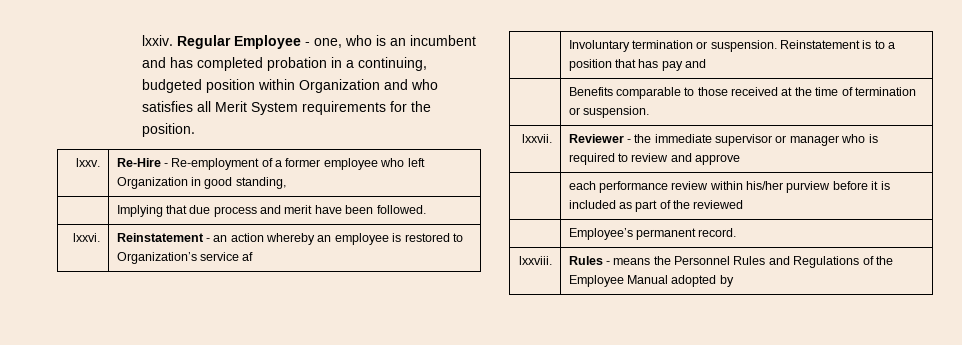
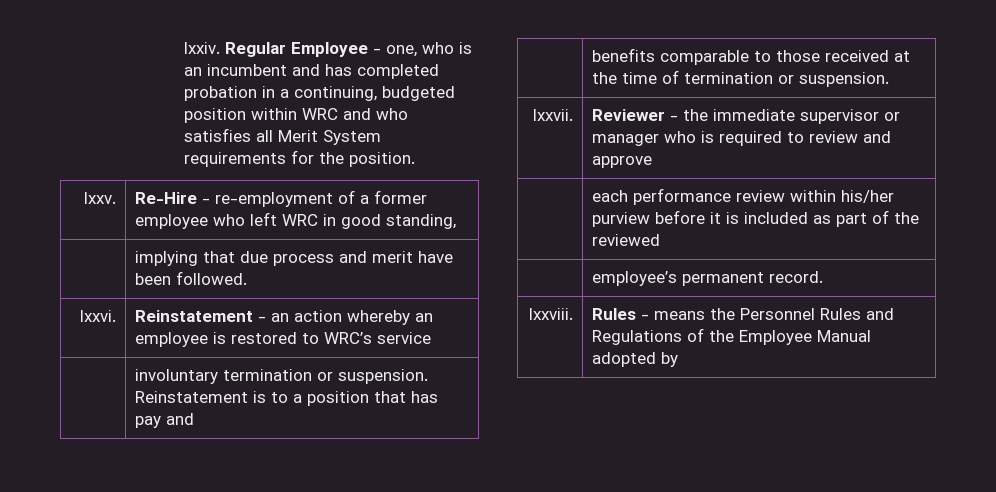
- Regular Employee - one, who is an incumbent and has completed probation in a continuing, budgeted position within Organization and who satisfies all Merit System requirements for the position.
+ Regular Employee - one, who is an incumbent and has completed probation in a continuing, budgeted position within WRC and who satisfies all Merit System requirements for the position.
- lxxv. | Re-Hire - Re-employment of a former employee who left Organization in good standing,
+ lxxv. | Re-Hire - re-employment of a former employee who left WRC in good standing,
- | Implying that due process and merit have been followed.
+ | implying that due process and merit have been followed.
- lxxvi. | Reinstatement - an action whereby an employee is restored to Organization’s service af
- | Involuntary termination or suspension. Reinstatement is to a position that has pay and
+ lxxvi. | Reinstatement - an action whereby an employee is restored to WRC’s service
+ | involuntary termination or suspension. Reinstatement is to a position that has pay and
- | Benefits comparable to those received at the time of termination or suspension.
+ | benefits comparable to those received at the time of termination or suspension.
- | Employee’s permanent record.
+ | employee’s permanent record.

